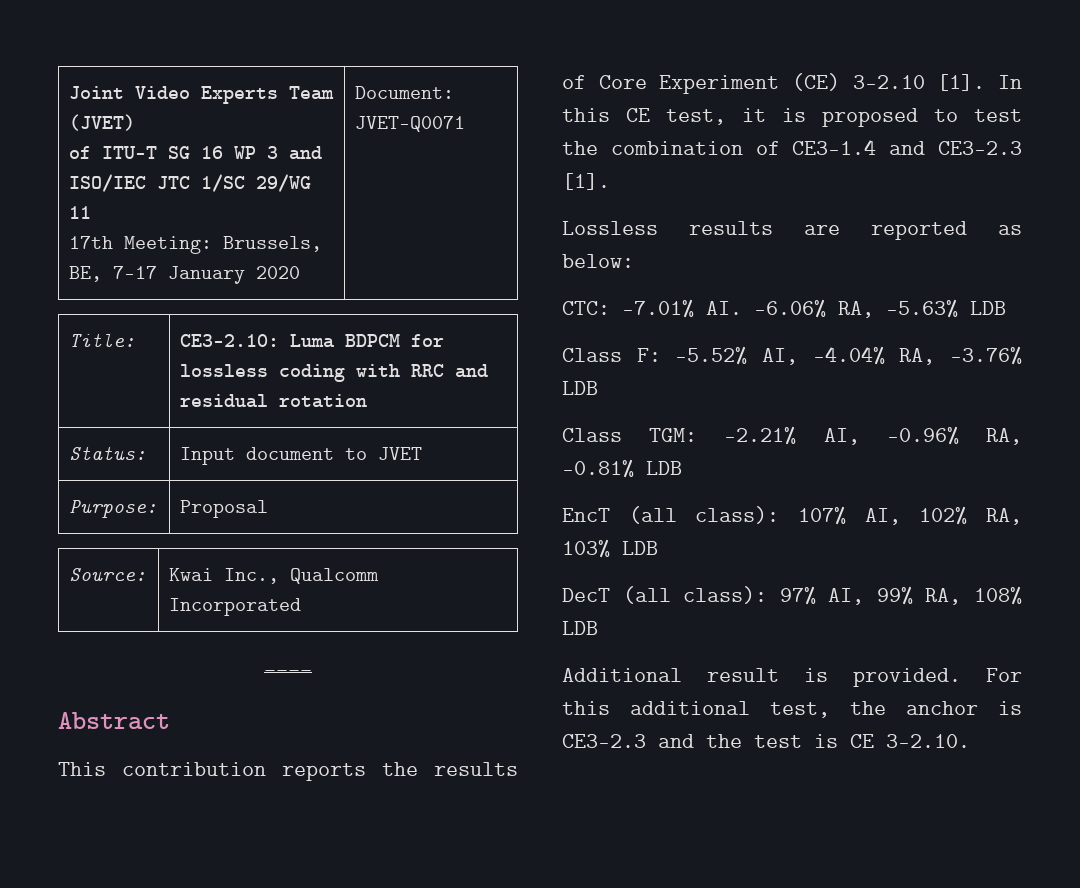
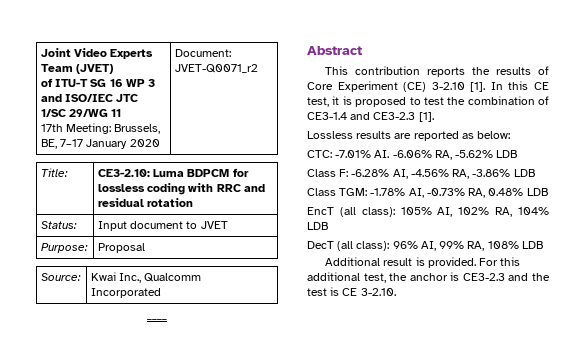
  Joint Video Experts Team (JVET)
  of ITU-T SG 16 WP 3 and ISO/IEC JTC 1/SC 29/WG 11
- 17th Meeting: Brussels, BE, 7–17 January 2020 | Document: JVET-Q0071
+ 17th Meeting: Brussels, BE, 7–17 January 2020 | Document: JVET-Q0071_r2
- CTC: -7.01% AI. -6.06% RA, -5.63% LDB
+ CTC: -7.01% AI. -6.06% RA, -5.62% LDB
- Class F: -5.52% AI, -4.04% RA, -3.76% LDB
- Class TGM: -2.21% AI, -0.96% RA, -0.81% LDB
+ Class F: -6.28% AI, -4.56% RA, -3.86% LDB
+ Class TGM: -1.78% AI, -0.73% RA, 0.48% LDB
- EncT (all class): 107% AI, 102% RA, 103% LDB
+ EncT (all class): 105% AI, 102% RA, 104% LDB
- DecT (all class): 97% AI, 99% RA, 108% LDB
+ DecT (all class): 96% AI, 99% RA, 108% LDB

